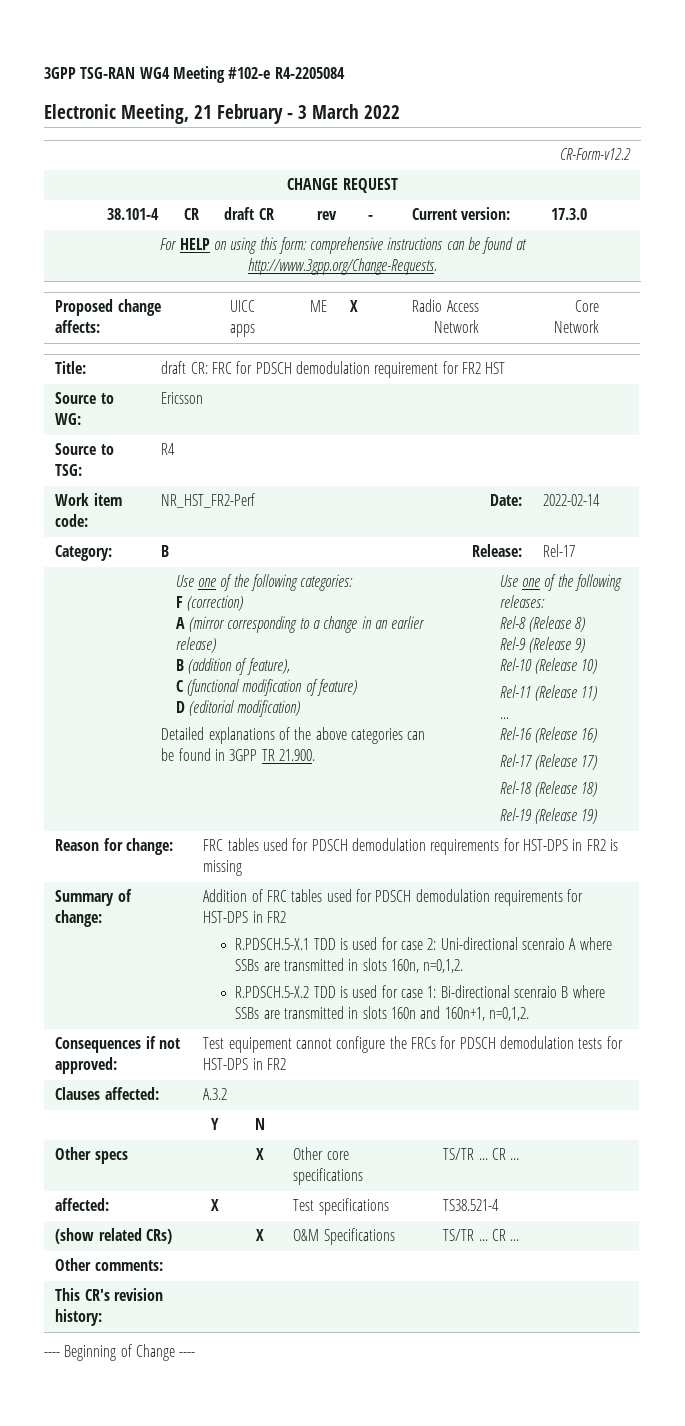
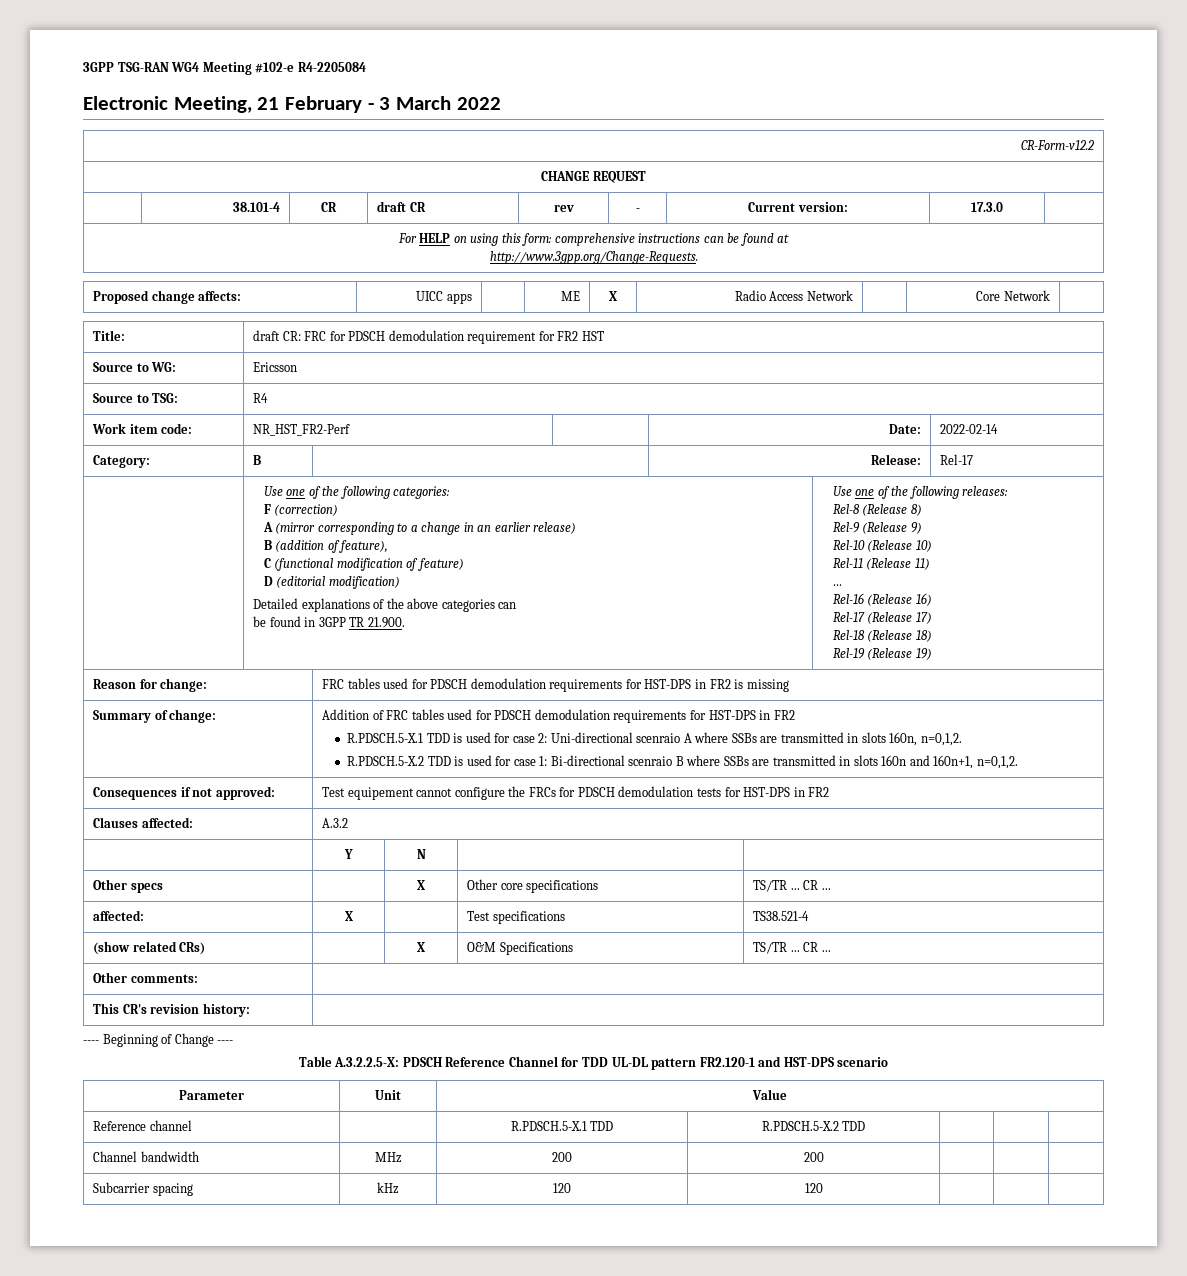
+ Table A.3.2.2.5-X: PDSCH Reference Channel for TDD UL-DL pattern FR2.120-1 and HST-DPS scenario
+ Parameter | Unit | Value
+ Reference channel | | R.PDSCH.5-X.1 TDD | R.PDSCH.5-X.2 TDD | | |
+ Channel bandwidth | MHz | 200 | 200 | | |
+ Subcarrier spacing | kHz | 120 | 120 | | |

